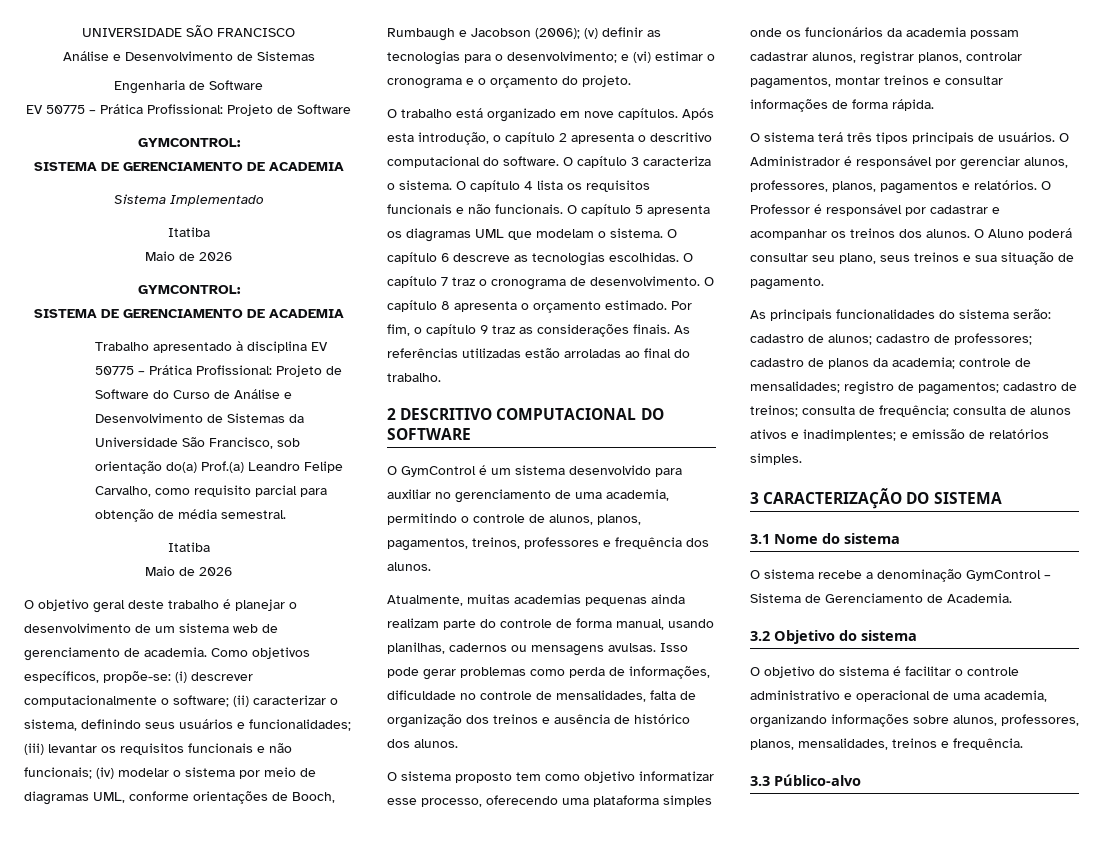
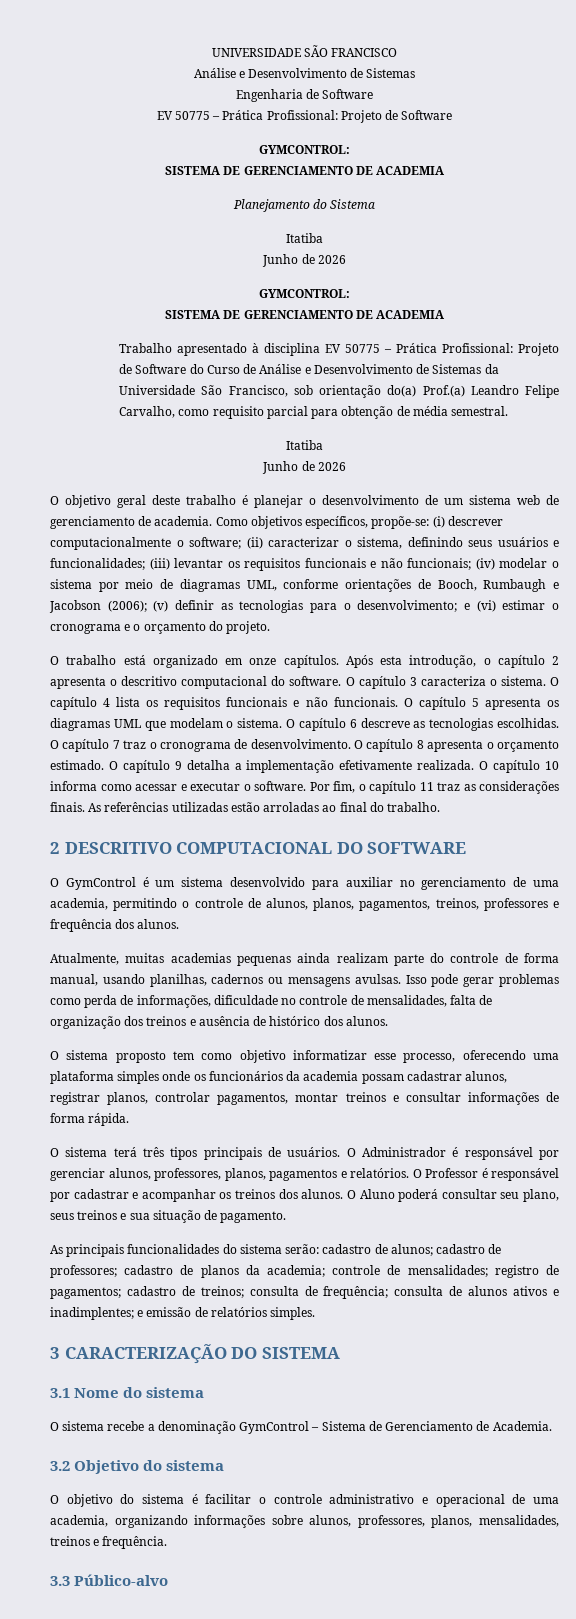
- Sistema Implementado
+ Planejamento do Sistema
  Itatiba
- Maio de 2026
+ Junho de 2026
  Trabalho apresentado à disciplina EV 50775 – Prática Profissional: Projeto de Software do Curso de Análise e Desenvolvimento de Sistemas da Universidade São Francisco, sob orientação do(a) Prof.(a) Leandro Felipe Carvalho, como requisito parcial para obtenção de média semestral.
  Itatiba
- Maio de 2026
+ Junho de 2026
- O trabalho está organizado em nove capítulos.
+ O trabalho está organizado em onze capítulos.
+ O capítulo 9 detalha a implementação efetivamente realizada. O capítulo 10 informa como acessar e executar o software.
- Por fim, o capítulo 9 traz as considerações finais.
+ Por fim, o capítulo 11 traz as considerações finais.

